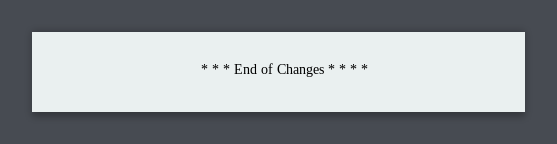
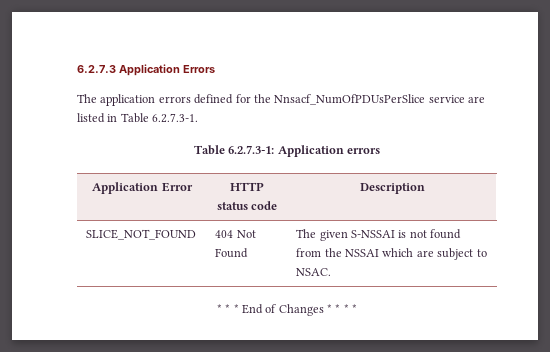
+ 6.2.7.3 Application Errors
+ The application errors defined for the Nnsacf_NumOfPDUsPerSlice service are listed in Table 6.2.7.3-1.
+ Table 6.2.7.3-1: Application errors
+ Application Error | HTTP status code | Description
+ SLICE_NOT_FOUND | 404 Not Found | The given S-NSSAI is not found from the NSSAI which are subject to NSAC.

